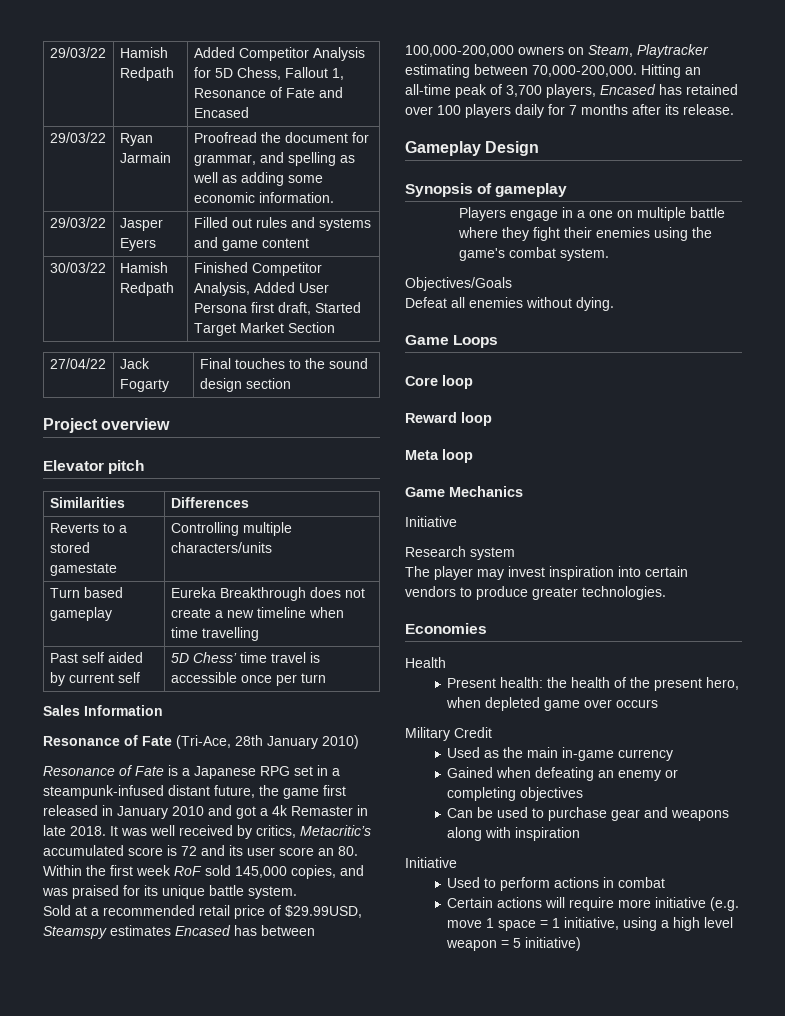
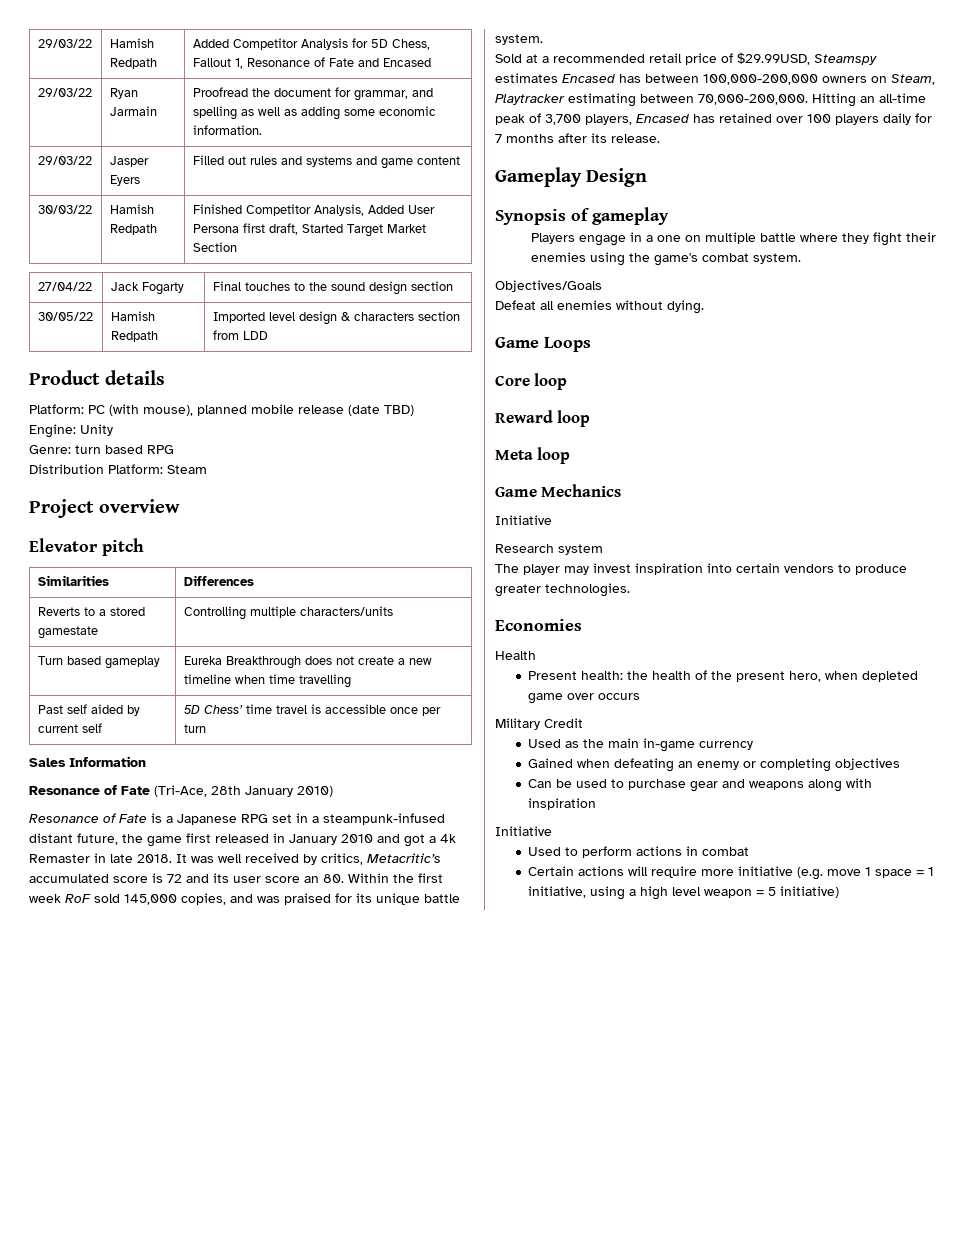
+ 30/05/22 | Hamish Redpath | Imported level design & characters section from LDD
+ Product details
+ Platform: PC (with mouse), planned mobile release (date TBD)
+ Engine: Unity
+ Genre: turn based RPG
+ Distribution Platform: Steam

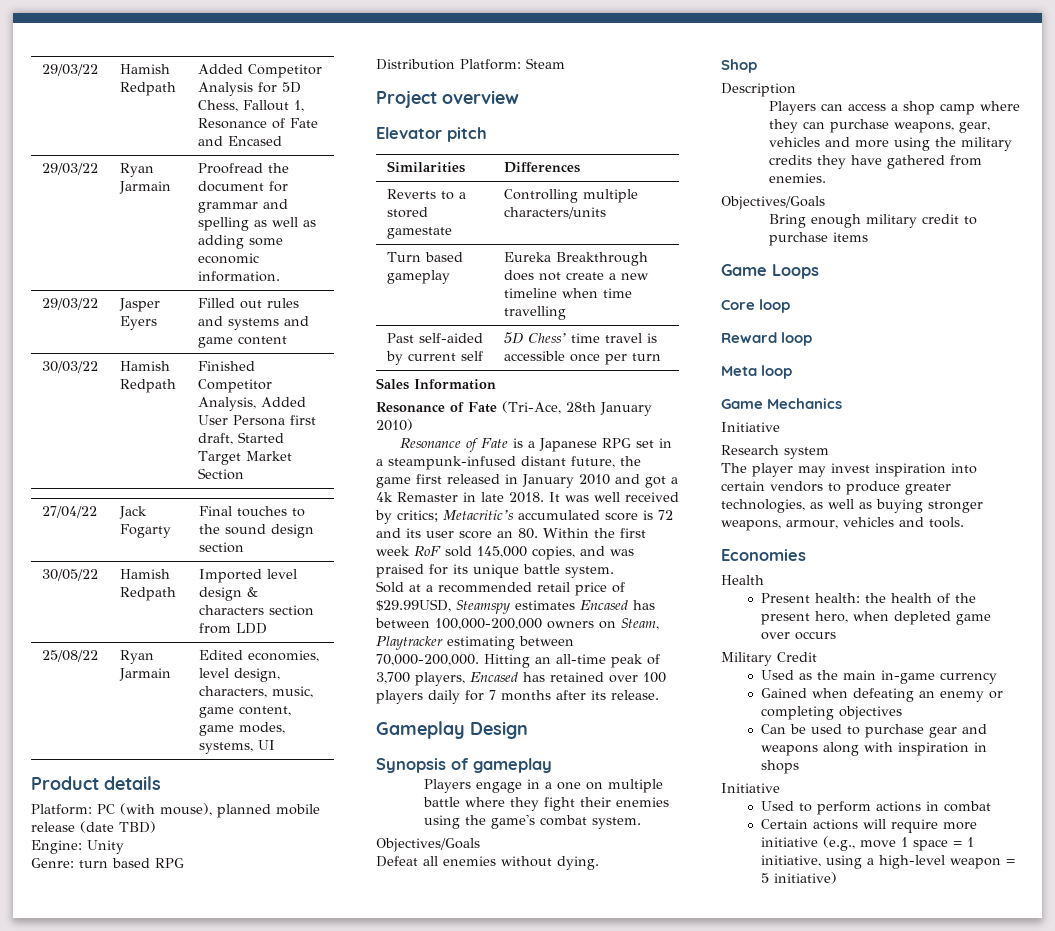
- 29/03/22 | Ryan Jarmain | Proofread the document for grammar, and spelling as well as adding some economic information.
+ 29/03/22 | Ryan Jarmain | Proofread the document for grammar and spelling as well as adding some economic information.
+ 25/08/22 | Ryan Jarmain | Edited economies, level design, characters, music, game content, game modes, systems, UI
- Past self aided by current self | 5D Chess’ time travel is accessible once per turn
+ Past self-aided by current self | 5D Chess’ time travel is accessible once per turn
- It was well received by critics, Metacritic’s accumulated score is 72 and its user score an 80. Within the first week RoF sold 145,000 copies, and was praised for its unique battle system.
+ It was well received by critics; Metacritic’s accumulated score is 72 and its user score an 80. Within the first week RoF sold 145,000 copies, and was praised for its unique battle system.
+ Shop
+ Description
+ Players can access a shop camp where they can purchase weapons, gear, vehicles and more using the military credits they have gathered from enemies.
+ Objectives/Goals
+ Bring enough military credit to purchase items
- The player may invest inspiration into certain vendors to produce greater technologies.
+ The player may invest inspiration into certain vendors to produce greater technologies, as well as buying stronger weapons, armour, vehicles and tools.
- Can be used to purchase gear and weapons along with inspiration
+ Can be used to purchase gear and weapons along with inspiration in shops
- Certain actions will require more initiative (e.g. move 1 space = 1 initiative, using a high level weapon = 5 initiative)
+ Certain actions will require more initiative (e.g., move 1 space = 1 initiative, using a high-level weapon = 5 initiative)

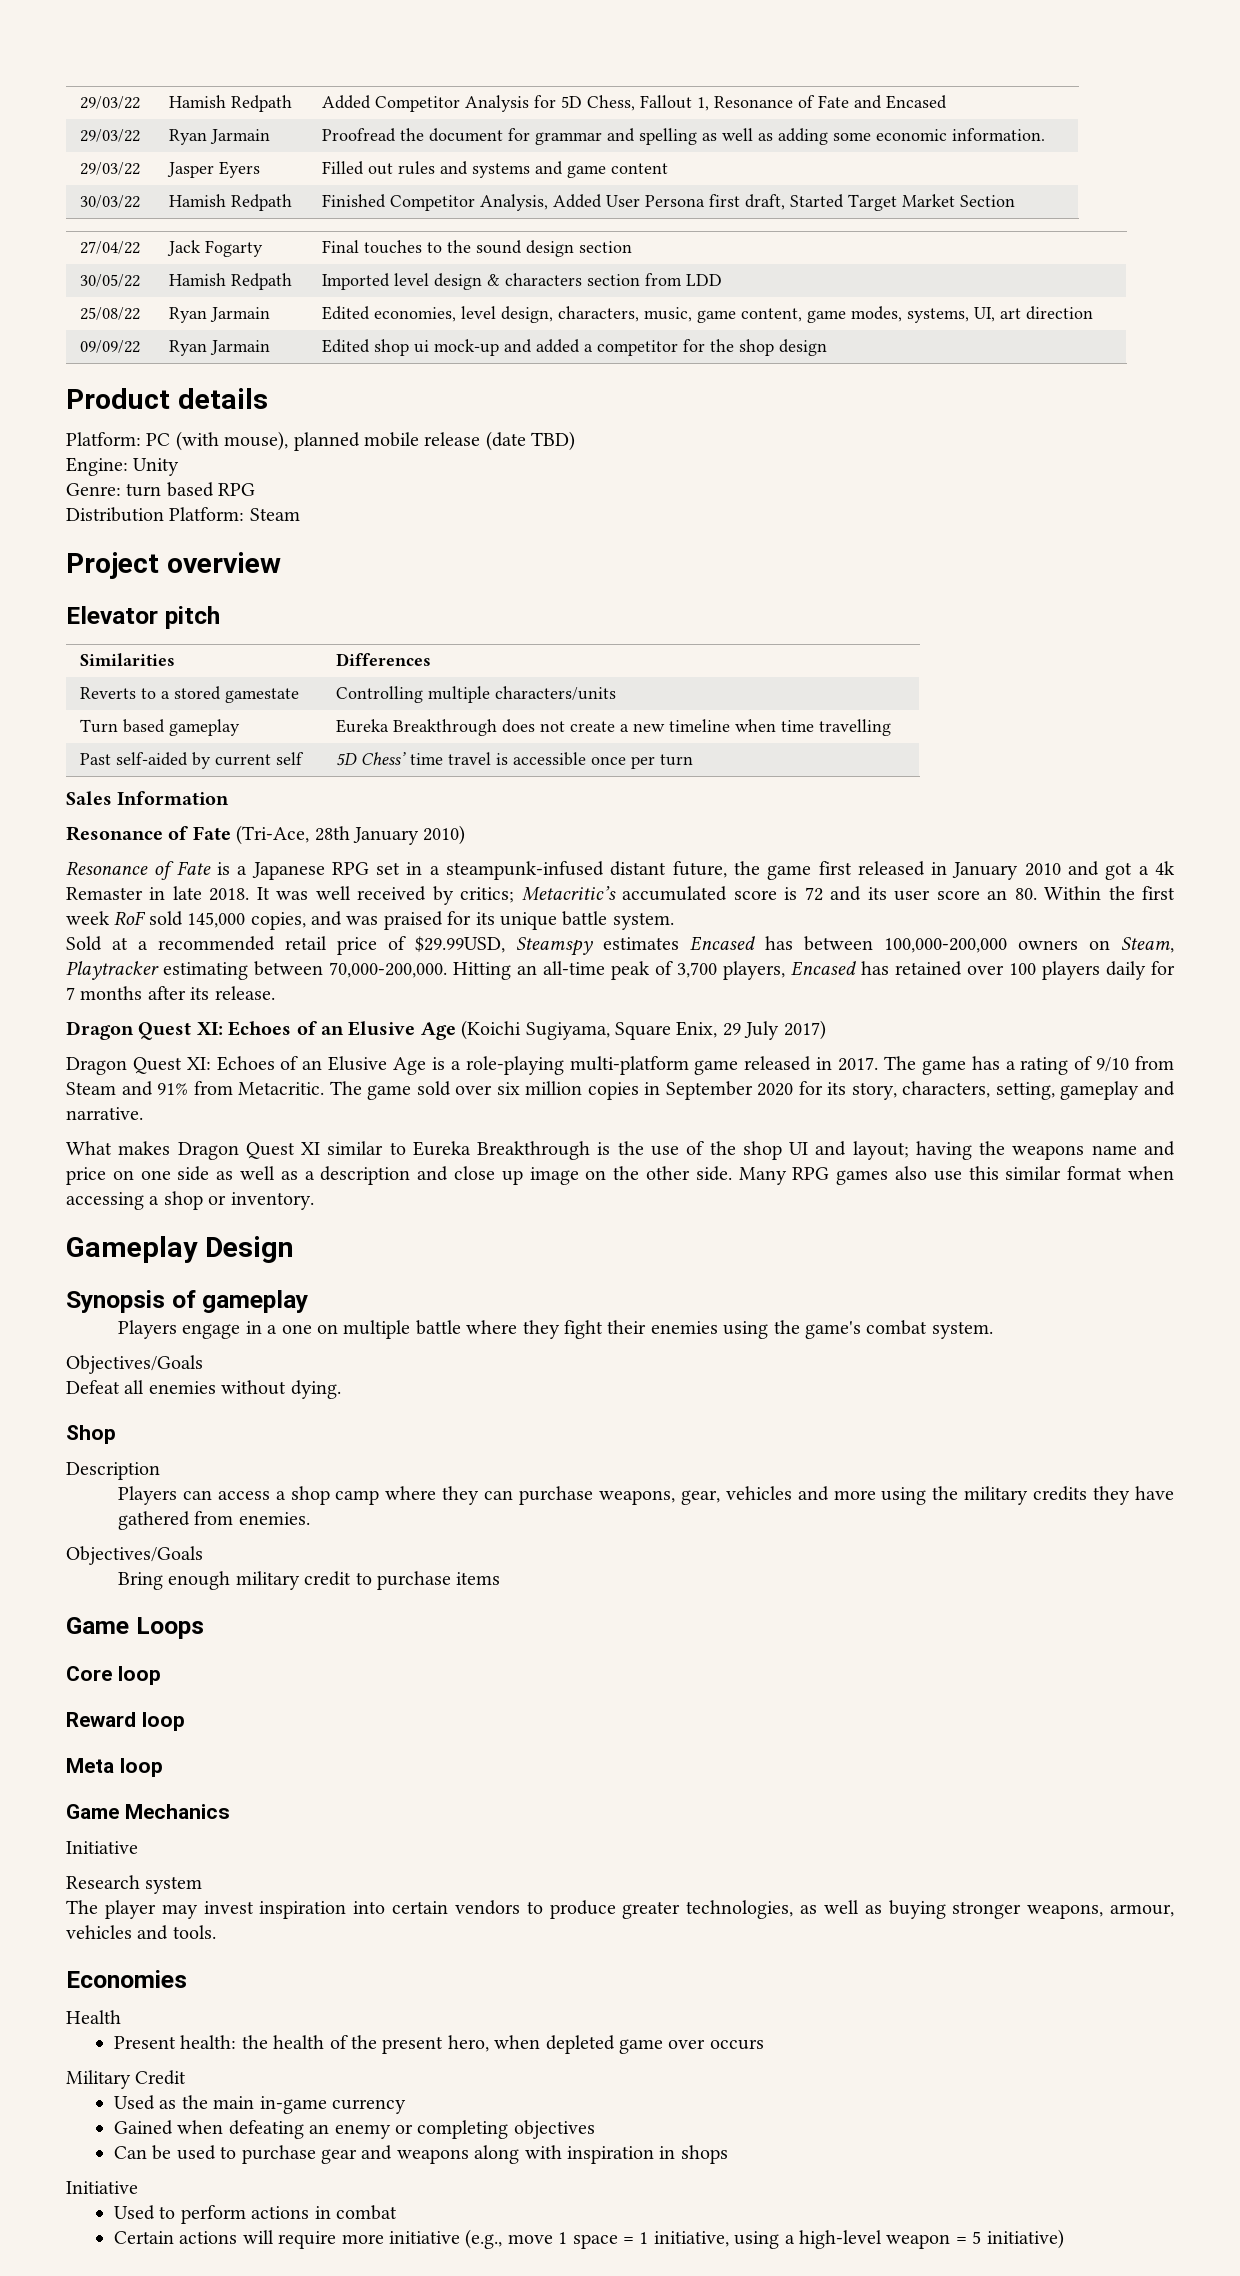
- 25/08/22 | Ryan Jarmain | Edited economies, level design, characters, music, game content, game modes, systems, UI
+ 25/08/22 | Ryan Jarmain | Edited economies, level design, characters, music, game content, game modes, systems, UI, art direction
+ 09/09/22 | Ryan Jarmain | Edited shop ui mock-up and added a competitor for the shop design
+ Dragon Quest XI: Echoes of an Elusive Age (Koichi Sugiyama, Square Enix, 29 July 2017)
+ Dragon Quest XI: Echoes of an Elusive Age is a role-playing multi-platform game released in 2017. The game has a rating of 9/10 from Steam and 91% from Metacritic. The game sold over six million copies in September 2020 for its story, characters, setting, gameplay and narrative.
+ What makes Dragon Quest XI similar to Eureka Breakthrough is the use of the shop UI and layout; having the weapons name and price on one side as well as a description and close up image on the other side. Many RPG games also use this similar format when accessing a shop or inventory.

